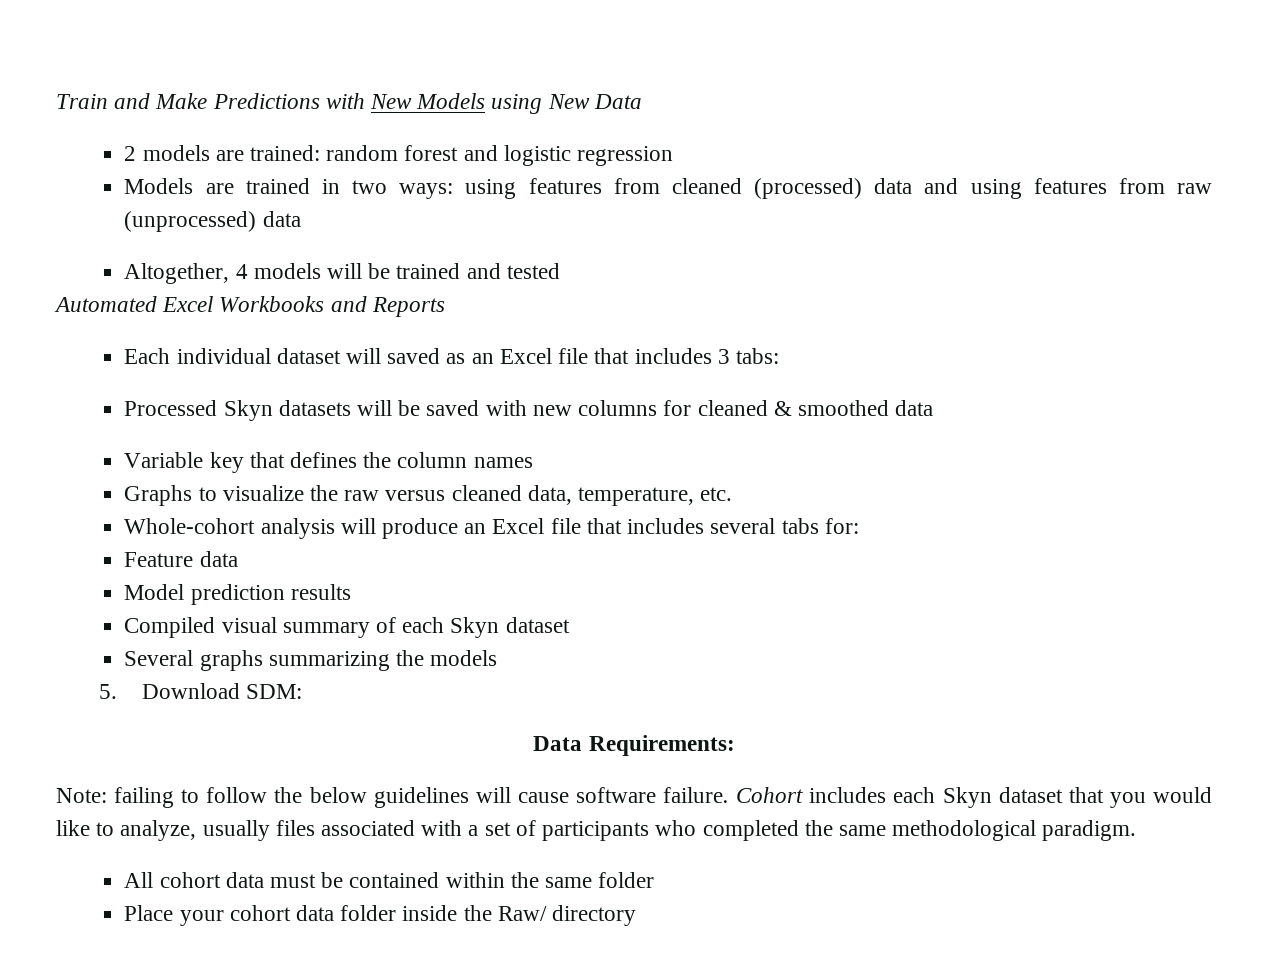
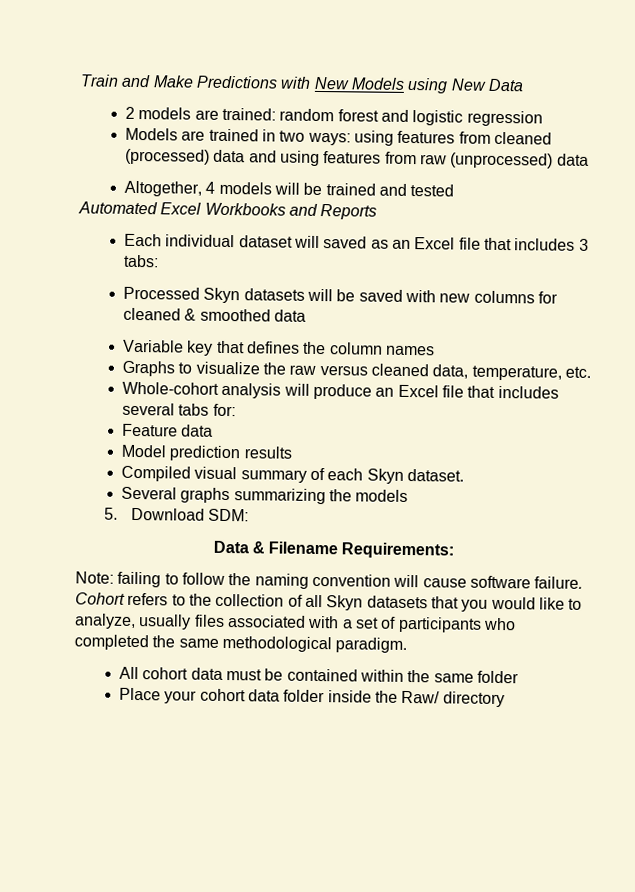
- Compiled visual summary of each Skyn dataset
+ Compiled visual summary of each Skyn dataset.
- Data Requirements:
+ Data & Filename Requirements:
- Note: failing to follow the below guidelines will cause software failure.
+ Note: failing to follow the naming convention will cause software failure.
- Cohort includes each Skyn dataset that you would like to analyze, usually files associated with a set of participants who completed the same methodological paradigm.
+ Cohort refers to the collection of all Skyn datasets that you would like to analyze, usually files associated with a set of participants who completed the same methodological paradigm.

